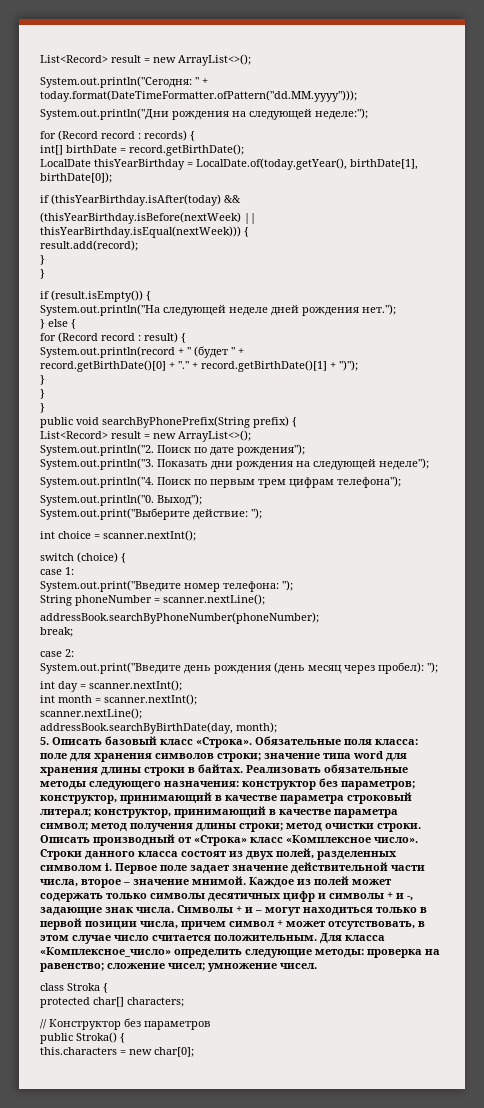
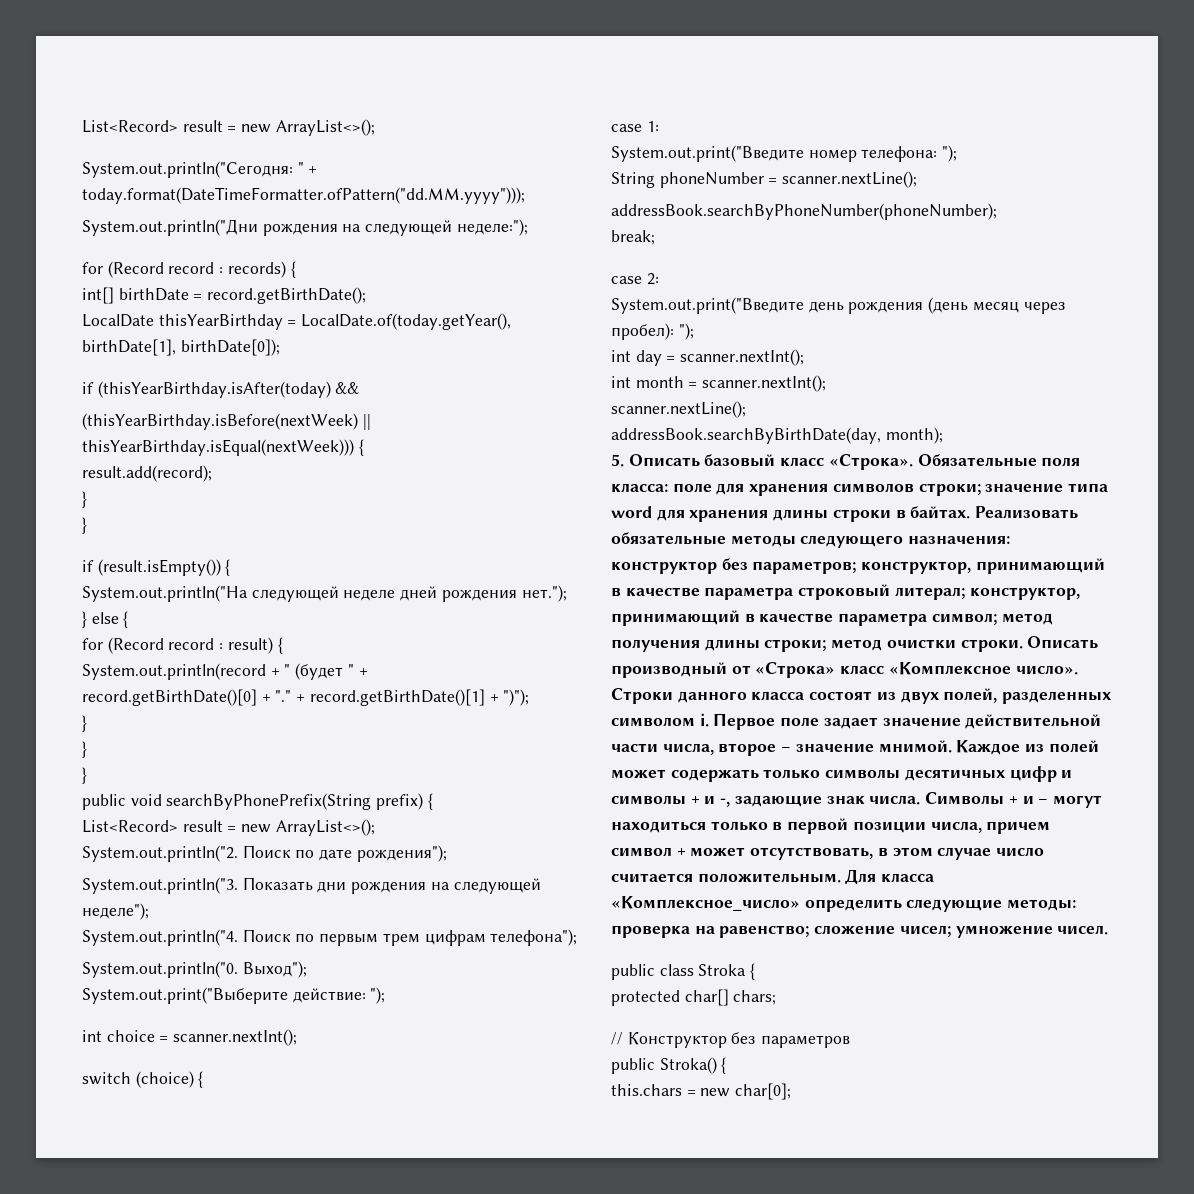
- class Stroka {
+ public class Stroka {
- protected char[] characters;
+ protected char[] chars;
- this.characters = new char[0];
+ this.chars = new char[0];

